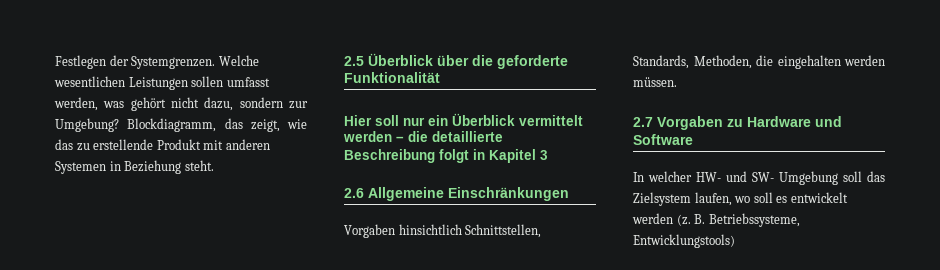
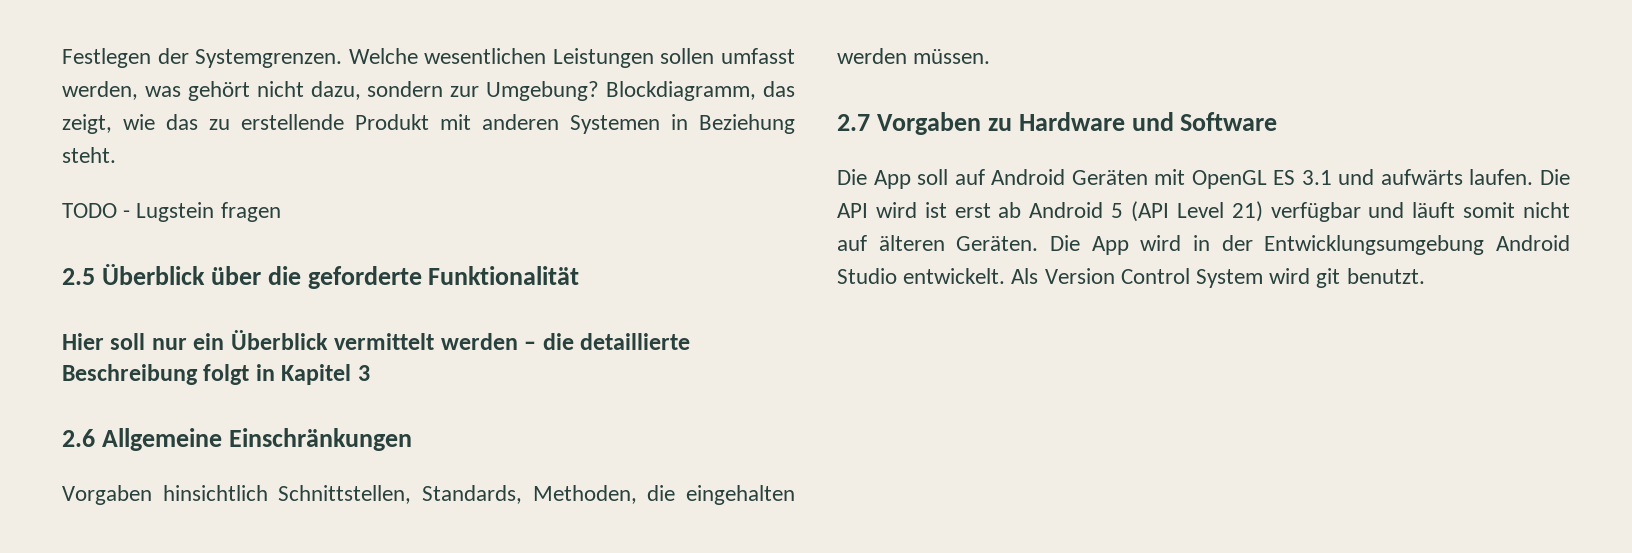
+ TODO - Lugstein fragen
- In welcher HW- und SW- Umgebung soll das Zielsystem laufen, wo soll es entwickelt werden (z. B. Betriebssysteme, Entwicklungstools)
+ Die App soll auf Android Geräten mit OpenGL ES 3.1 und aufwärts laufen. Die API wird ist erst ab Android 5 (API Level 21) verfügbar und läuft somit nicht auf älteren Geräten. Die App wird in der Entwicklungsumgebung Android Studio entwickelt. Als Version Control System wird git benutzt.

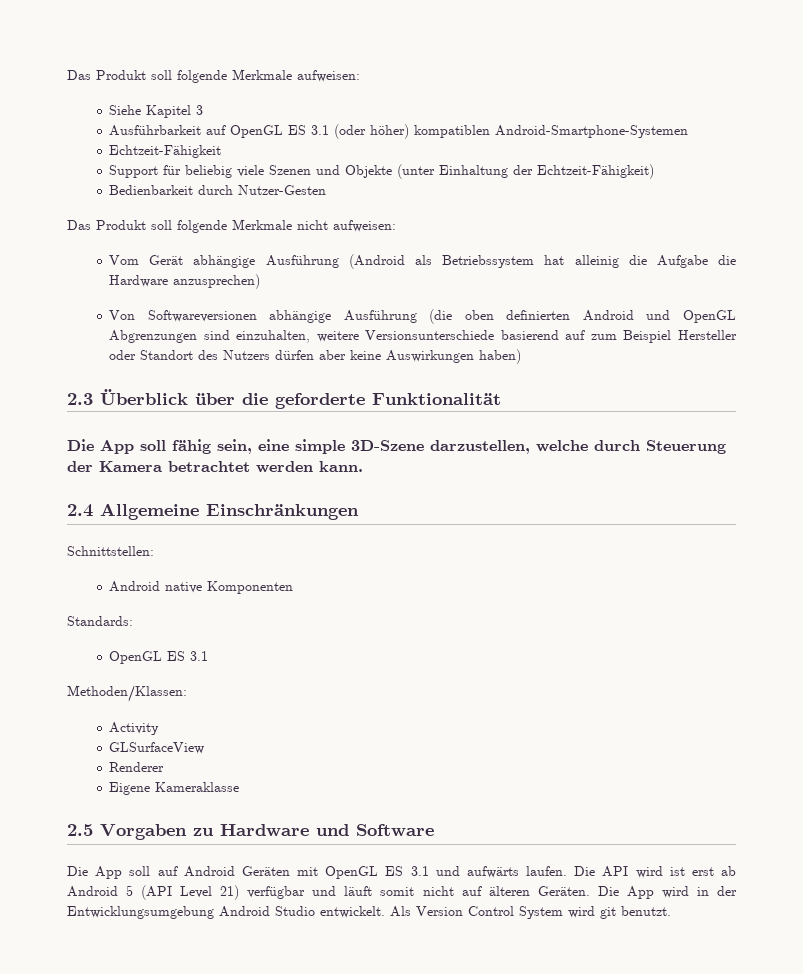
- Festlegen der Systemgrenzen. Welche wesentlichen Leistungen sollen umfasst werden, was gehört nicht dazu, sondern zur Umgebung? Blockdiagramm, das zeigt, wie das zu erstellende Produkt mit anderen Systemen in Beziehung steht.
- TODO - Lugstein fragen
- 2.5 Überblick über die geforderte Funktionalität
+ Das Produkt soll folgende Merkmale aufweisen:
+ Siehe Kapitel 3
+ Ausführbarkeit auf OpenGL ES 3.1 (oder höher) kompatiblen Android-Smartphone-Systemen
+ Echtzeit-Fähigkeit
+ Support für beliebig viele Szenen und Objekte (unter Einhaltung der Echtzeit-Fähigkeit)
+ Bedienbarkeit durch Nutzer-Gesten
+ Das Produkt soll folgende Merkmale nicht aufweisen:
+ Vom Gerät abhängige Ausführung (Android als Betriebssystem hat alleinig die Aufgabe die Hardware anzusprechen)
+ Von Softwareversionen abhängige Ausführung (die oben definierten Android und OpenGL Abgrenzungen sind einzuhalten, weitere Versionsunterschiede basierend auf zum Beispiel Hersteller oder Standort des Nutzers dürfen aber keine Auswirkungen haben)
+ 2.3 Überblick über die geforderte Funktionalität
- Hier soll nur ein Überblick vermittelt werden – die detaillierte Beschreibung folgt in Kapitel 3
- 2.6 Allgemeine Einschränkungen
- Vorgaben hinsichtlich Schnittstellen, Standards, Methoden, die eingehalten werden müssen.
- 2.7 Vorgaben zu Hardware und Software
+ Die App soll fähig sein, eine simple 3D-Szene darzustellen, welche durch Steuerung der Kamera betrachtet werden kann.
+ 2.4 Allgemeine Einschränkungen
+ Schnittstellen:
+ Android native Komponenten
+ Standards:
+ OpenGL ES 3.1
+ Methoden/Klassen:
+ Activity
+ GLSurfaceView
+ Renderer
+ Eigene Kameraklasse
+ 2.5 Vorgaben zu Hardware und Software

